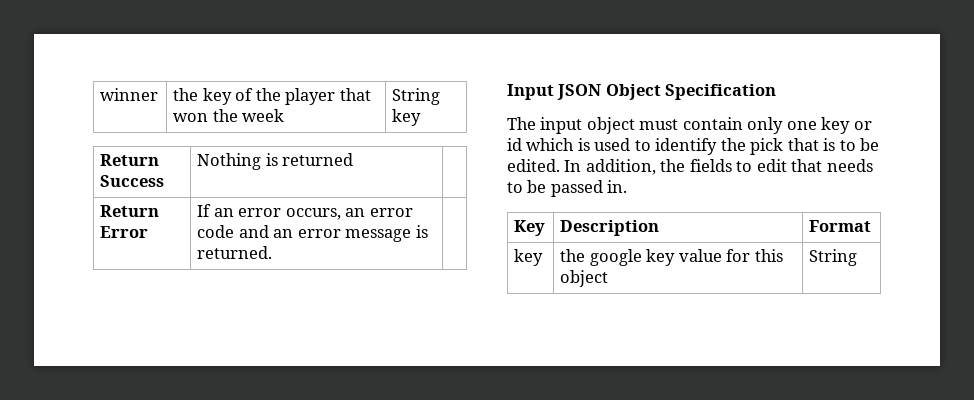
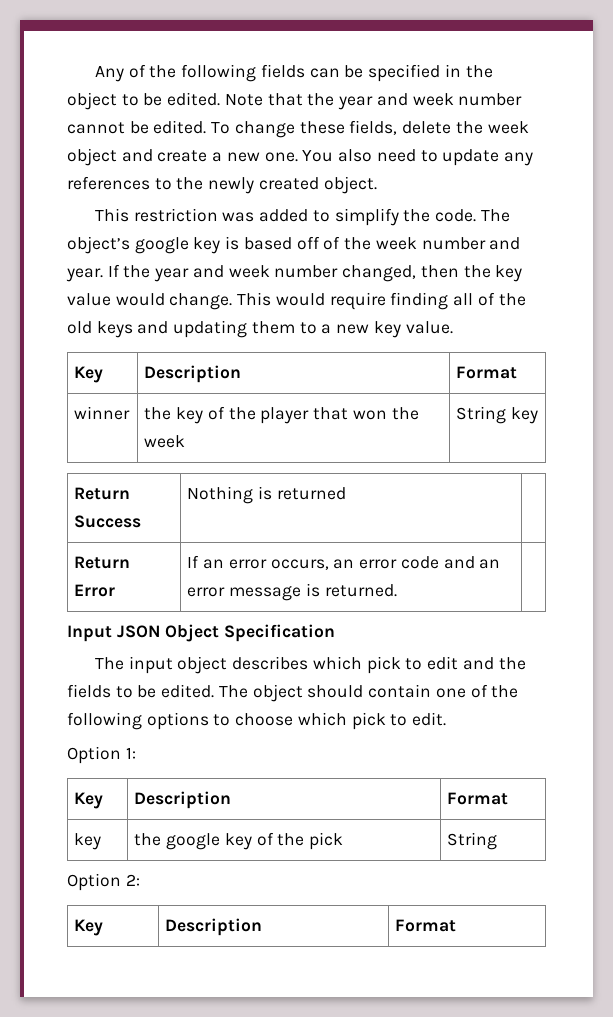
+ Any of the following fields can be specified in the object to be edited. Note that the year and week number cannot be edited. To change these fields, delete the week object and create a new one. You also need to update any references to the newly created object.
+ This restriction was added to simplify the code. The object’s google key is based off of the week number and year. If the year and week number changed, then the key value would change. This would require finding all of the old keys and updating them to a new key value.
+ Key | Description | Format
- The input object must contain only one key or id which is used to identify the pick that is to be edited. In addition, the fields to edit that needs to be passed in.
+ The input object describes which pick to edit and the fields to be edited. The object should contain one of the following options to choose which pick to edit.
+ Option 1:
- key | the google key value for this object | String
+ key | the google key of the pick | String
+ Option 2:
+ Key | Description | Format

